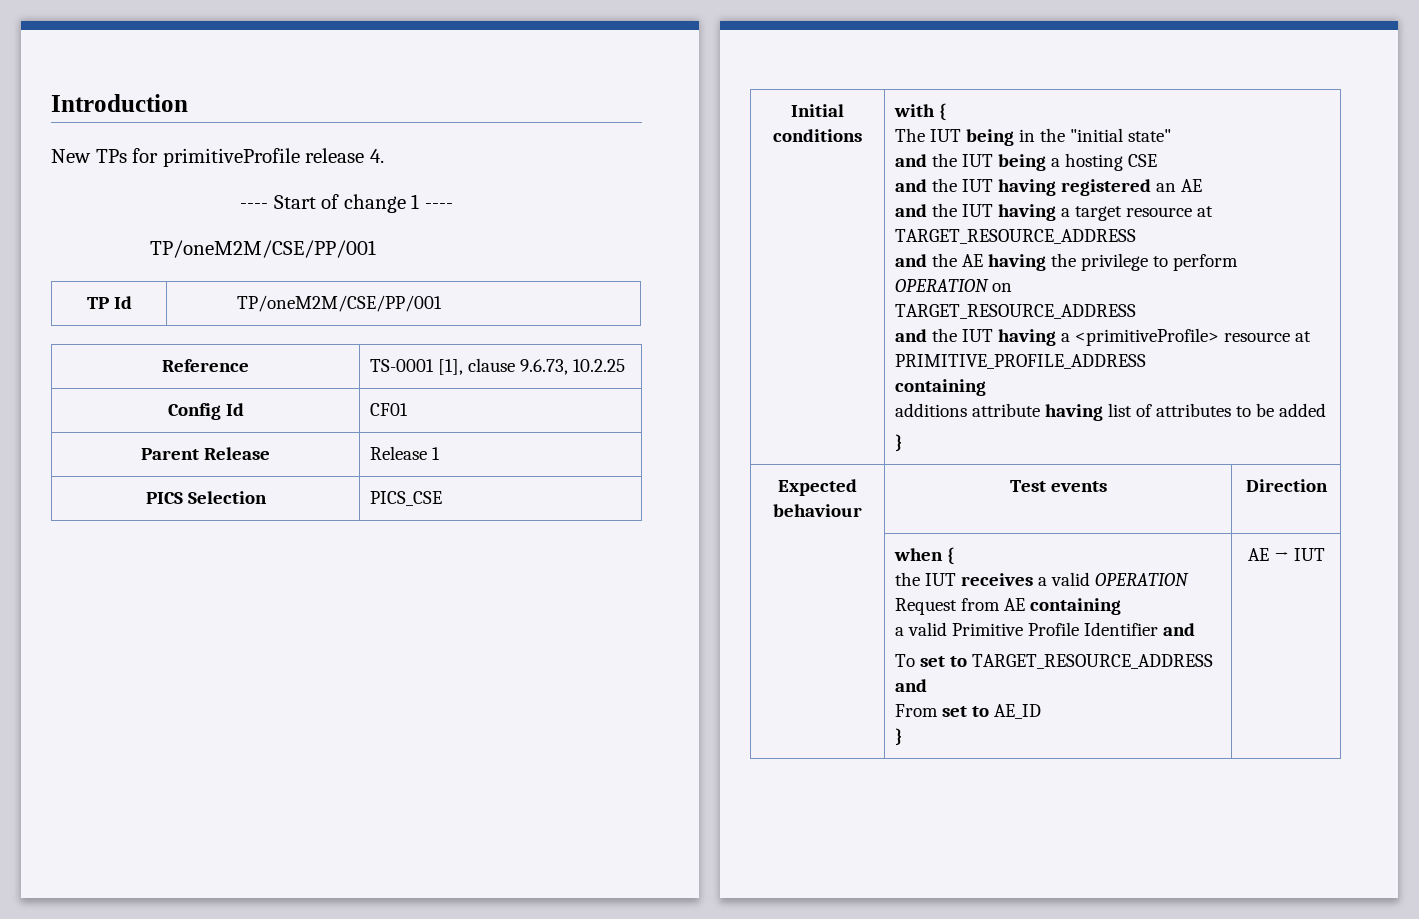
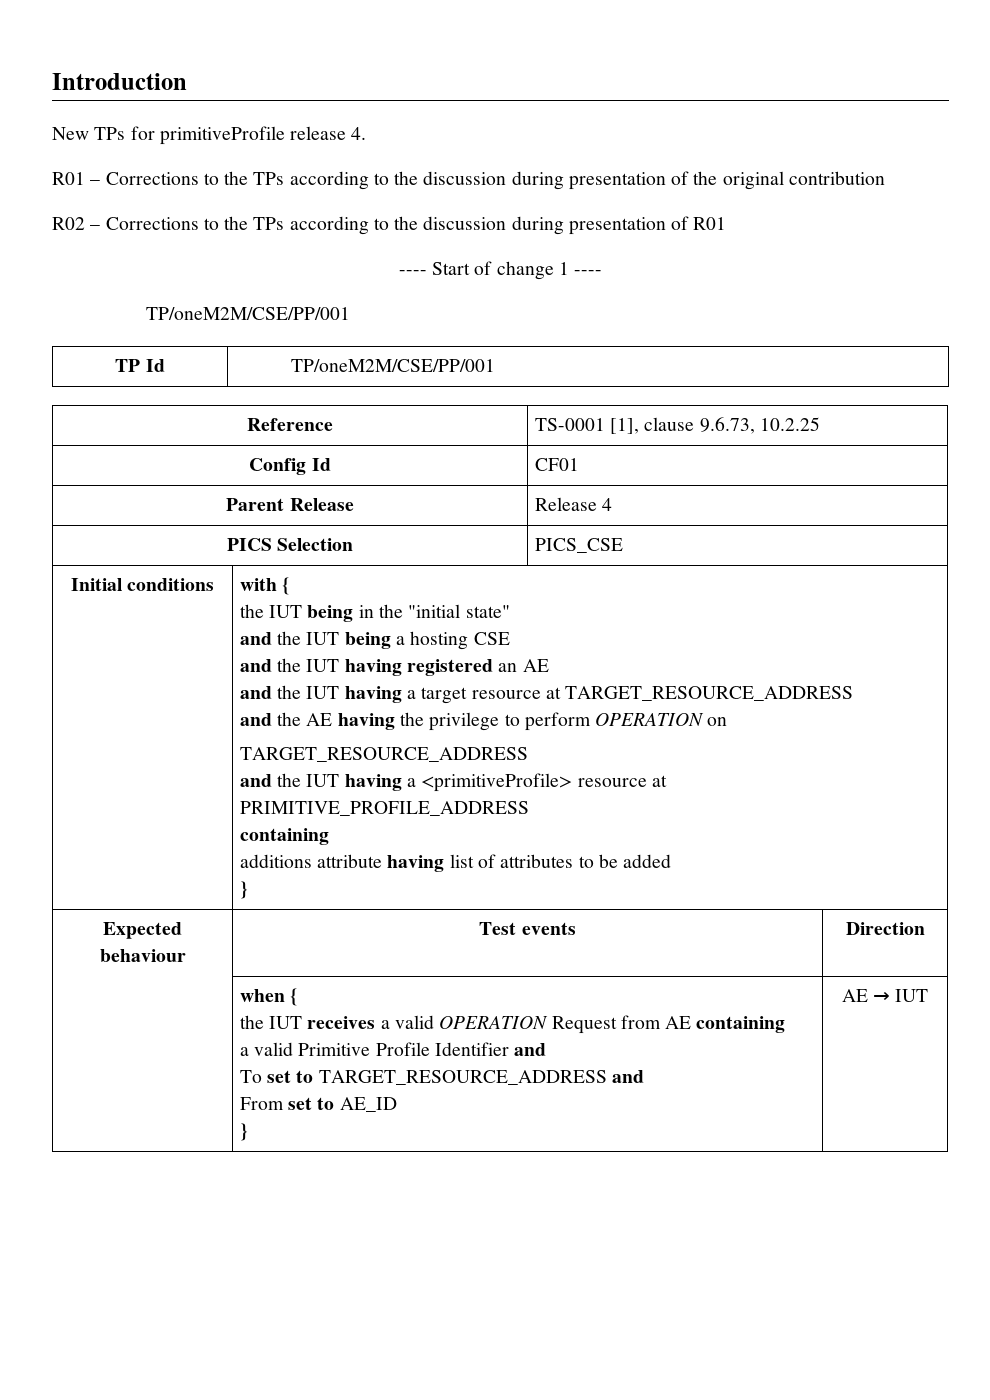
+ R01 – Corrections to the TPs according to the discussion during presentation of the original contribution
+ R02 – Corrections to the TPs according to the discussion during presentation of R01
- Parent Release | Release 1
+ Parent Release | Release 4
- The IUT being in the "initial state"
+ the IUT being in the "initial state"

